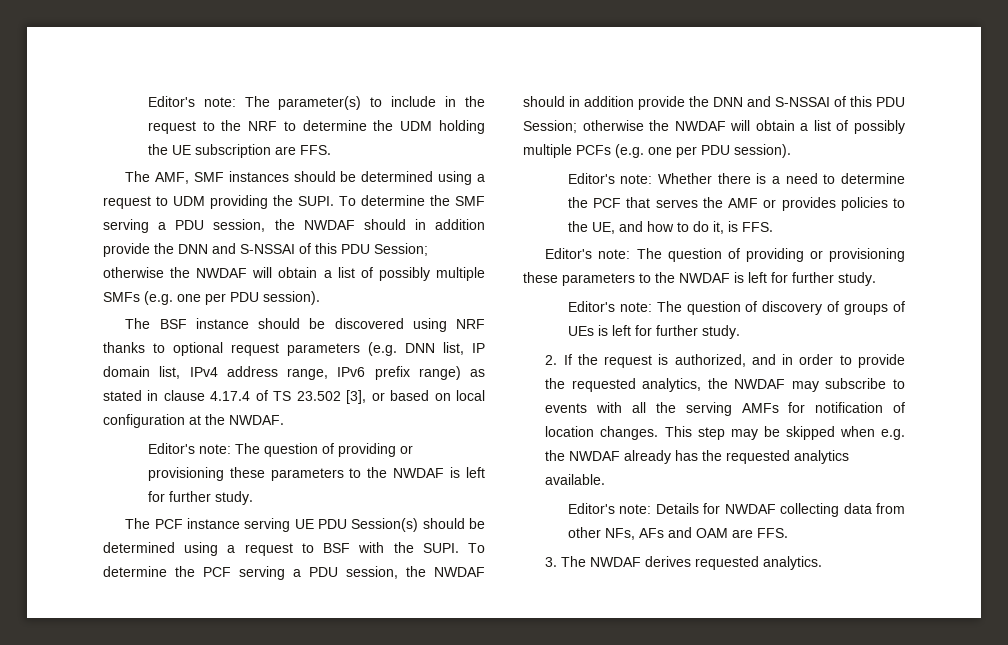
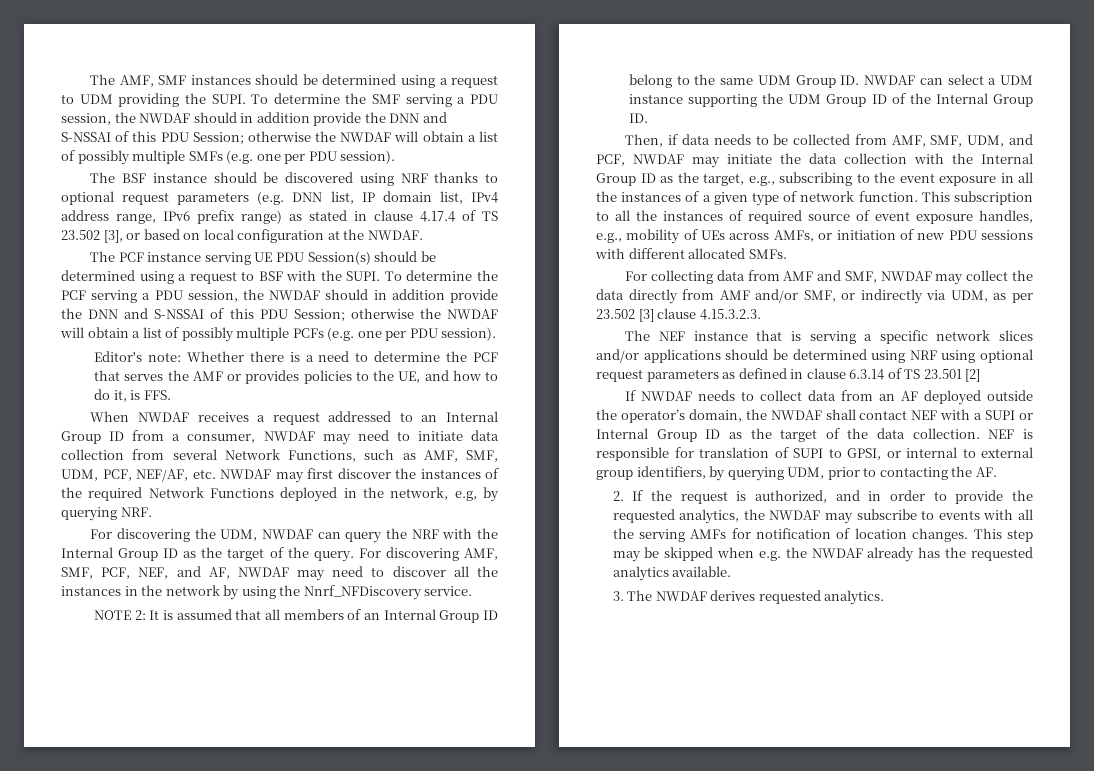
- Editor's note: The parameter(s) to include in the request to the NRF to determine the UDM holding the UE subscription are FFS.
  The BSF instance should be discovered using NRF thanks to optional request parameters (e.g. DNN list, IP domain list, IPv4 address range, IPv6 prefix range) as stated in clause 4.17.4 of TS 23.502 [3], or based on local configuration at the NWDAF.
- Editor's note: The question of providing or provisioning these parameters to the NWDAF is left for further study.
  Editor's note: Whether there is a need to determine the PCF that serves the AMF or provides policies to the UE, and how to do it, is FFS.
- Editor's note: The question of providing or provisioning these parameters to the NWDAF is left for further study.
- Editor's note: The question of discovery of groups of UEs is left for further study.
+ When NWDAF receives a request addressed to an Internal Group ID from a consumer, NWDAF may need to initiate data collection from several Network Functions, such as AMF, SMF, UDM, PCF, NEF/AF, etc. NWDAF may first discover the instances of the required Network Functions deployed in the network, e.g, by querying NRF.
+ For discovering the UDM, NWDAF can query the NRF with the Internal Group ID as the target of the query. For discovering AMF, SMF, PCF, NEF, and AF, NWDAF may need to discover all the instances in the network by using the Nnrf_NFDiscovery service.
+ NOTE 2: It is assumed that all members of an Internal Group ID belong to the same UDM Group ID. NWDAF can select a UDM instance supporting the UDM Group ID of the Internal Group ID.
+ Then, if data needs to be collected from AMF, SMF, UDM, and PCF, NWDAF may initiate the data collection with the Internal Group ID as the target, e.g., subscribing to the event exposure in all the instances of a given type of network function. This subscription to all the instances of required source of event exposure handles, e.g., mobility of UEs across AMFs, or initiation of new PDU sessions with different allocated SMFs.
+ For collecting data from AMF and SMF, NWDAF may collect the data directly from AMF and/or SMF, or indirectly via UDM, as per 23.502 [3] clause 4.15.3.2.3.
+ The NEF instance that is serving a specific network slices and/or applications should be determined using NRF using optional request parameters as defined in clause 6.3.14 of TS 23.501 [2]
+ If NWDAF needs to collect data from an AF deployed outside the operator’s domain, the NWDAF shall contact NEF with a SUPI or Internal Group ID as the target of the data collection. NEF is responsible for translation of SUPI to GPSI, or internal to external group identifiers, by querying UDM, prior to contacting the AF.
- Editor's note: Details for NWDAF collecting data from other NFs, AFs and OAM are FFS.

